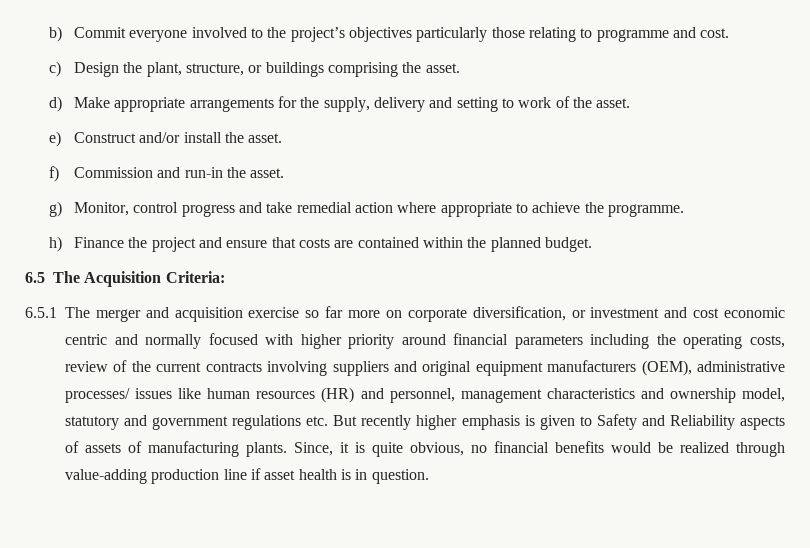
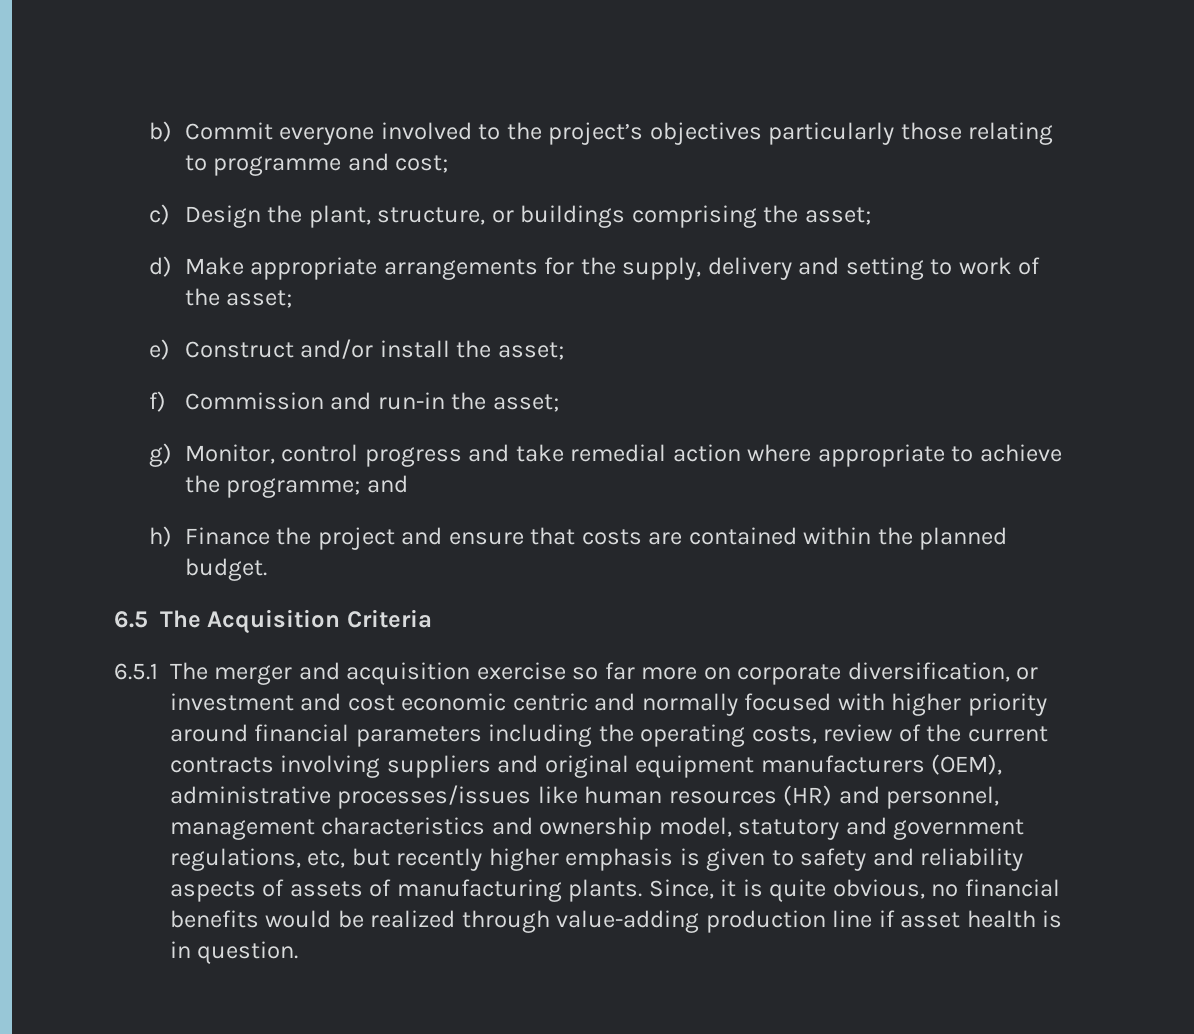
- b) Commit everyone involved to the project’s objectives particularly those relating to programme and cost.
+ b) Commit everyone involved to the project’s objectives particularly those relating to programme and cost;
- c) Design the plant, structure, or buildings comprising the asset.
+ c) Design the plant, structure, or buildings comprising the asset;
- d) Make appropriate arrangements for the supply, delivery and setting to work of the asset.
+ d) Make appropriate arrangements for the supply, delivery and setting to work of the asset;
- e) Construct and/or install the asset.
+ e) Construct and/or install the asset;
- f) Commission and run-in the asset.
+ f) Commission and run-in the asset;
- g) Monitor, control progress and take remedial action where appropriate to achieve the programme.
+ g) Monitor, control progress and take remedial action where appropriate to achieve the programme; and
- 6.5 The Acquisition Criteria:
+ 6.5 The Acquisition Criteria
- 6.5.1 The merger and acquisition exercise so far more on corporate diversification, or investment and cost economic centric and normally focused with higher priority around financial parameters including the operating costs, review of the current contracts involving suppliers and original equipment manufacturers (OEM), administrative processes/ issues like human resources (HR) and personnel, management characteristics and ownership model, statutory and government regulations etc. But recently higher emphasis is given to Safety and Reliability aspects of assets of manufacturing plants.
+ 6.5.1 The merger and acquisition exercise so far more on corporate diversification, or investment and cost economic centric and normally focused with higher priority around financial parameters including the operating costs, review of the current contracts involving suppliers and original equipment manufacturers (OEM), administrative processes/issues like human resources (HR) and personnel, management characteristics and ownership model, statutory and government regulations, etc, but recently higher emphasis is given to safety and reliability aspects of assets of manufacturing plants.

